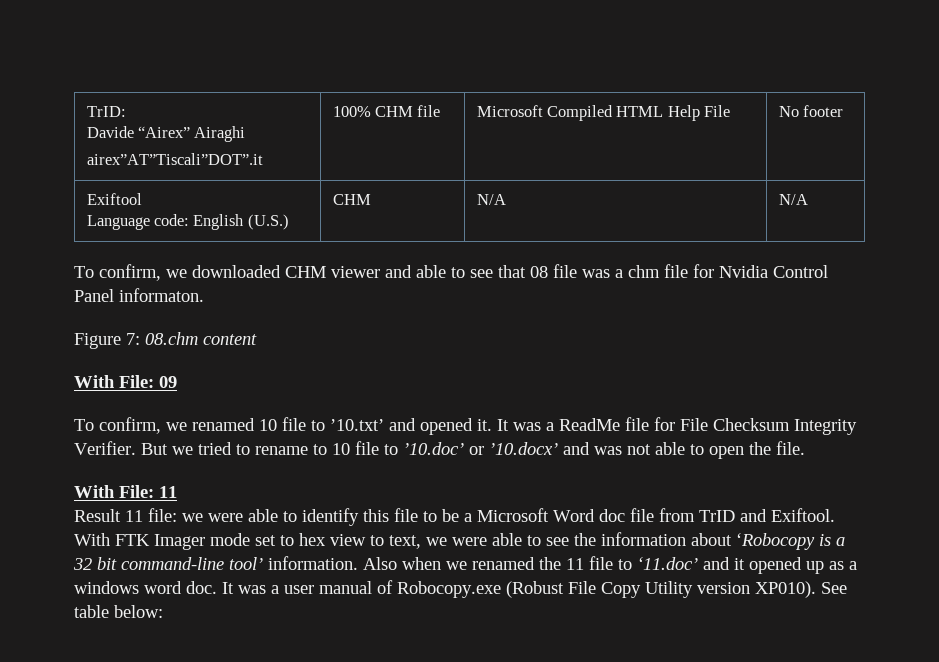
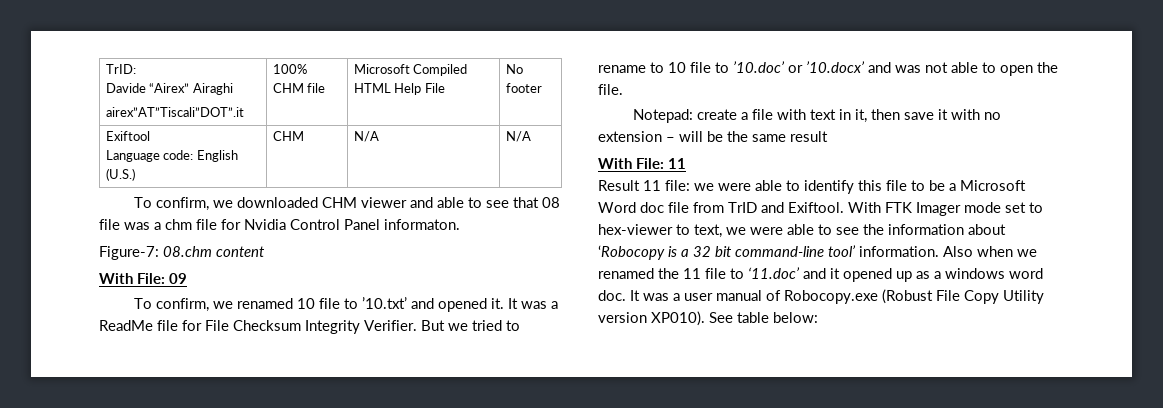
- Figure 7: 08.chm content
+ Figure-7: 08.chm content
+ Notepad: create a file with text in it, then save it with no extension – will be the same result
- With FTK Imager mode set to hex view to text, we were able to see the information about ‘Robocopy is a 32 bit command-line tool’ information.
+ With FTK Imager mode set to hex-viewer to text, we were able to see the information about ‘Robocopy is a 32 bit command-line tool’ information.

